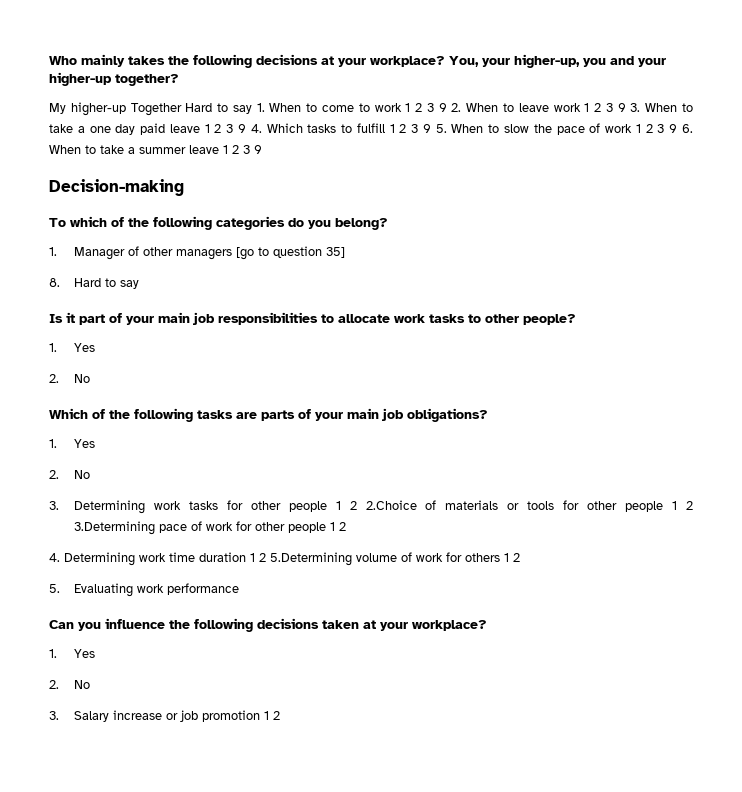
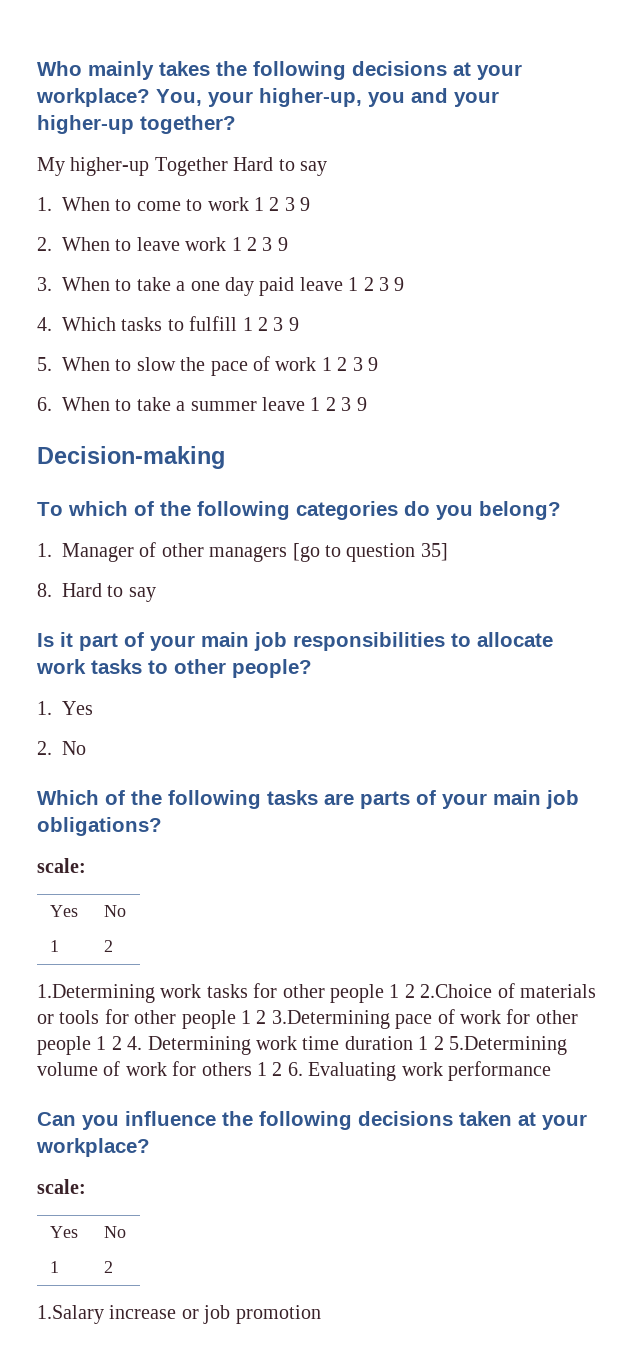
- My higher-up Together Hard to say 1. When to come to work 1 2 3 9 2. When to leave work 1 2 3 9 3. When to take a one day paid leave 1 2 3 9 4. Which tasks to fulfill 1 2 3 9 5. When to slow the pace of work 1 2 3 9 6. When to take a summer leave 1 2 3 9
+ My higher-up Together Hard to say
+ 1. When to come to work 1 2 3 9
+ 2. When to leave work 1 2 3 9
+ 3. When to take a one day paid leave 1 2 3 9
+ 4. Which tasks to fulfill 1 2 3 9
+ 5. When to slow the pace of work 1 2 3 9
+ 6. When to take a summer leave 1 2 3 9
  Which of the following tasks are parts of your main job obligations?
- 1. Yes
- 2. No
- 3. Determining work tasks for other people 1 2 2.Choice of materials or tools for other people 1 2 3.Determining pace of work for other people 1 2
- 4. Determining work time duration 1 2 5.Determining volume of work for others 1 2
- 5. Evaluating work performance
+ scale:
+ Yes | No
+ 1 | 2
+ 1.Determining work tasks for other people 1 2 2.Choice of materials or tools for other people 1 2 3.Determining pace of work for other people 1 2 4. Determining work time duration 1 2 5.Determining volume of work for others 1 2 6. Evaluating work performance
  Can you influence the following decisions taken at your workplace?
- 1. Yes
- 2. No
- 3. Salary increase or job promotion 1 2
+ scale:
+ Yes | No
+ 1 | 2
+ 1.Salary increase or job promotion

